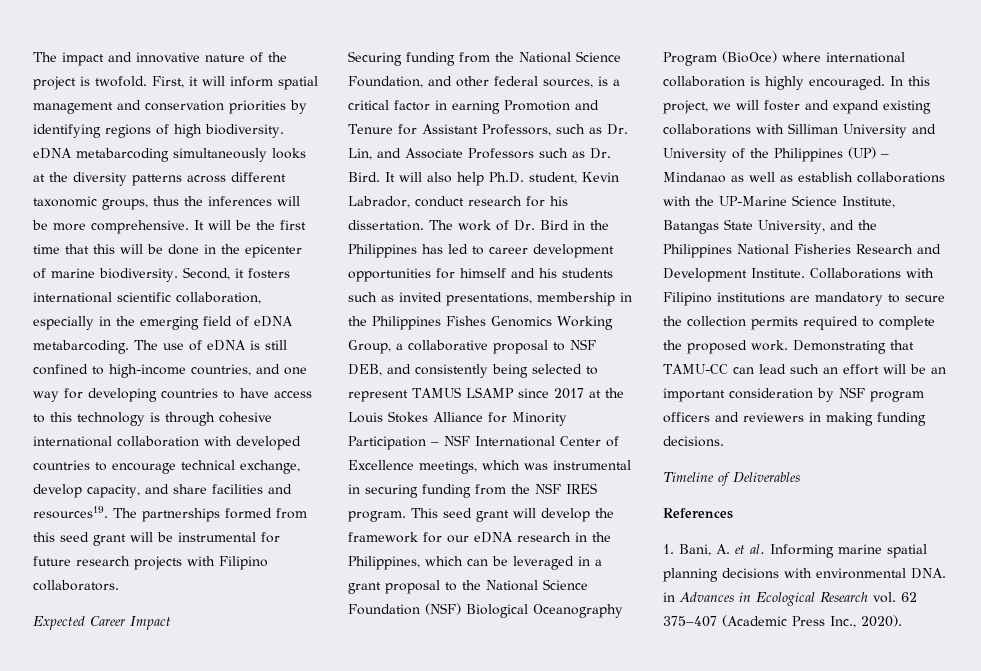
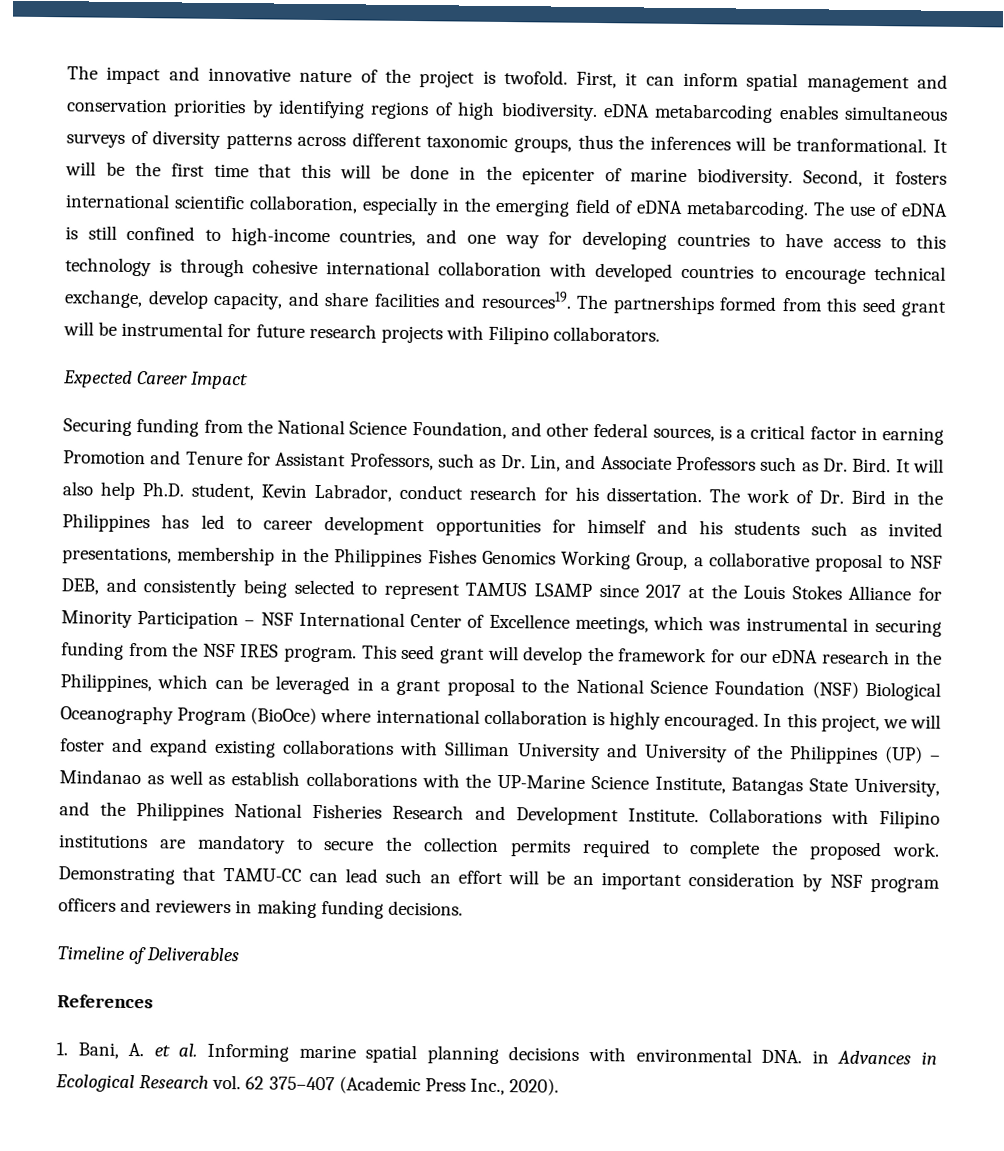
- First, it will inform spatial management and conservation priorities by identifying regions of high biodiversity. eDNA metabarcoding simultaneously looks at the diversity patterns across different taxonomic groups, thus the inferences will be more comprehensive.
+ First, it can inform spatial management and conservation priorities by identifying regions of high biodiversity. eDNA metabarcoding enables simultaneous surveys of diversity patterns across different taxonomic groups, thus the inferences will be tranformational.

